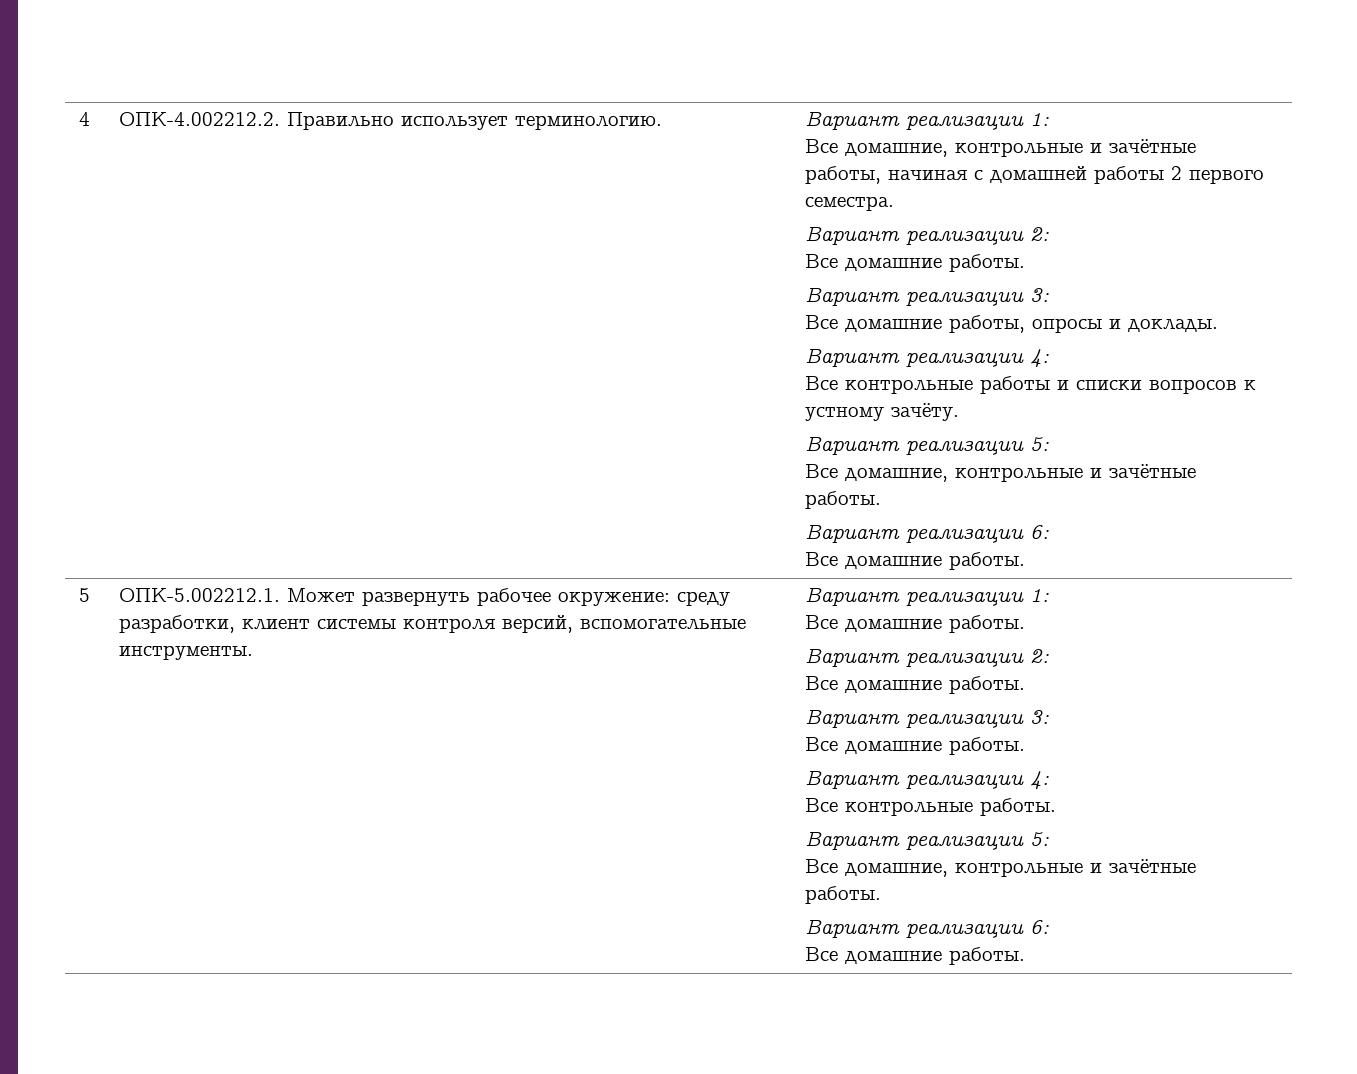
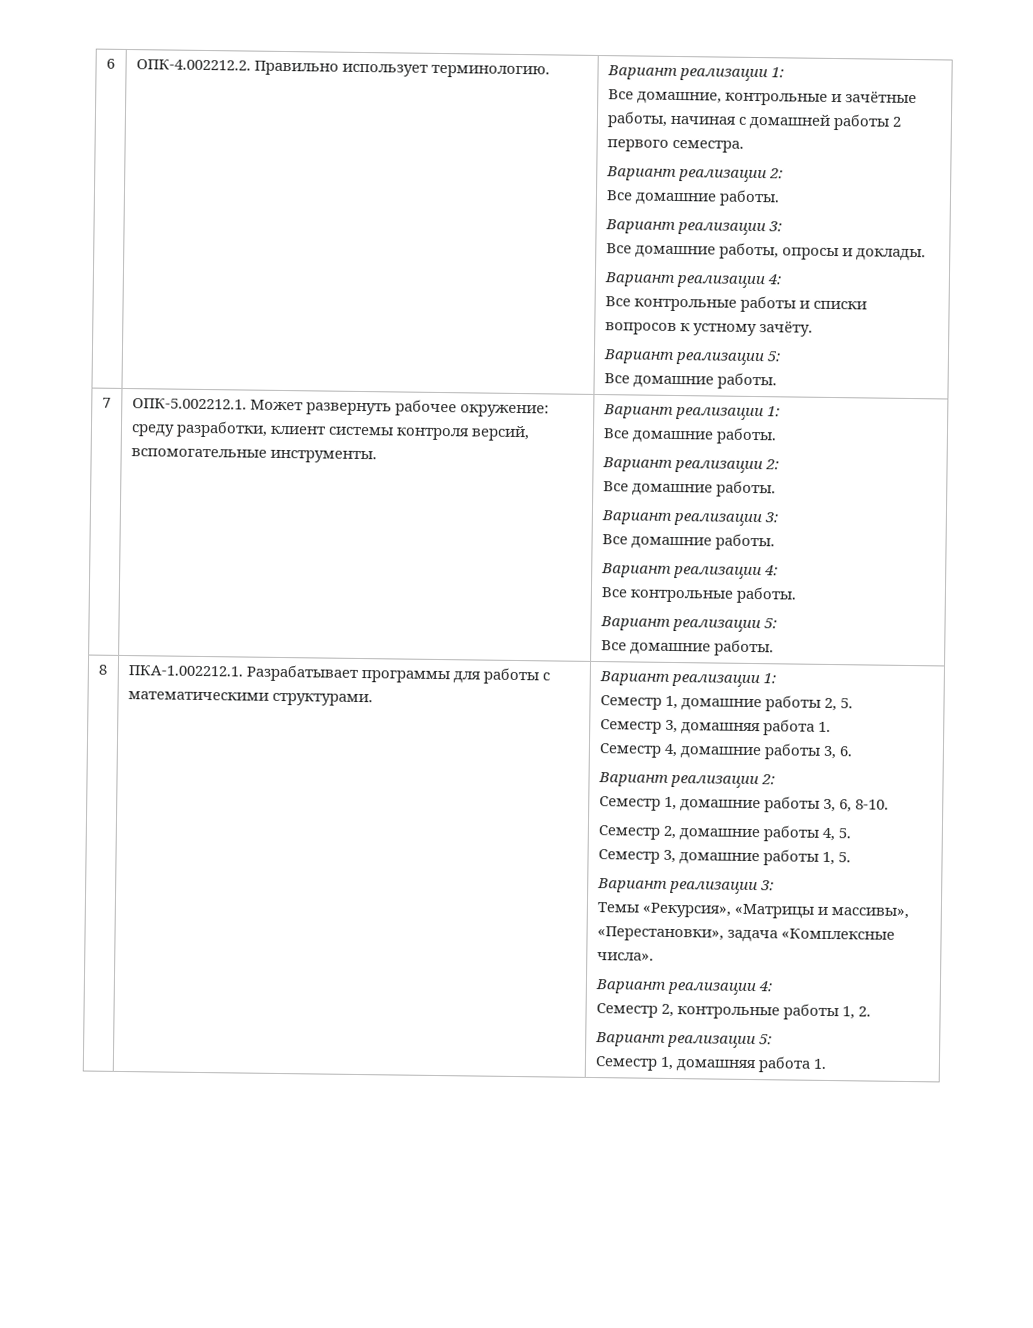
- 4
+ 6
  Все контрольные работы и списки вопросов к устному зачёту.
  Вариант реализации 5:
- Все домашние, контрольные и зачётные работы.
- Вариант реализации 6:
  Все домашние работы.
- 5
+ 7
  Все контрольные работы.
  Вариант реализации 5:
- Все домашние, контрольные и зачётные работы.
- Вариант реализации 6:
  Все домашние работы.
+ 8 | ПКА-1.002212.1. Разрабатывает программы для работы с математическими структурами. | Вариант реализации 1:
+ Семестр 1, домашние работы 2, 5.
+ Семестр 3, домашняя работа 1.
+ Семестр 4, домашние работы 3, 6.
+ Вариант реализации 2:
+ Семестр 1, домашние работы 3, 6, 8-10.
+ Семестр 2, домашние работы 4, 5.
+ Семестр 3, домашние работы 1, 5.
+ Вариант реализации 3:
+ Темы «Рекурсия», «Матрицы и массивы», «Перестановки», задача «Комплексные числа».
+ Вариант реализации 4:
+ Семестр 2, контрольные работы 1, 2.
+ Вариант реализации 5:
+ Семестр 1, домашняя работа 1.

